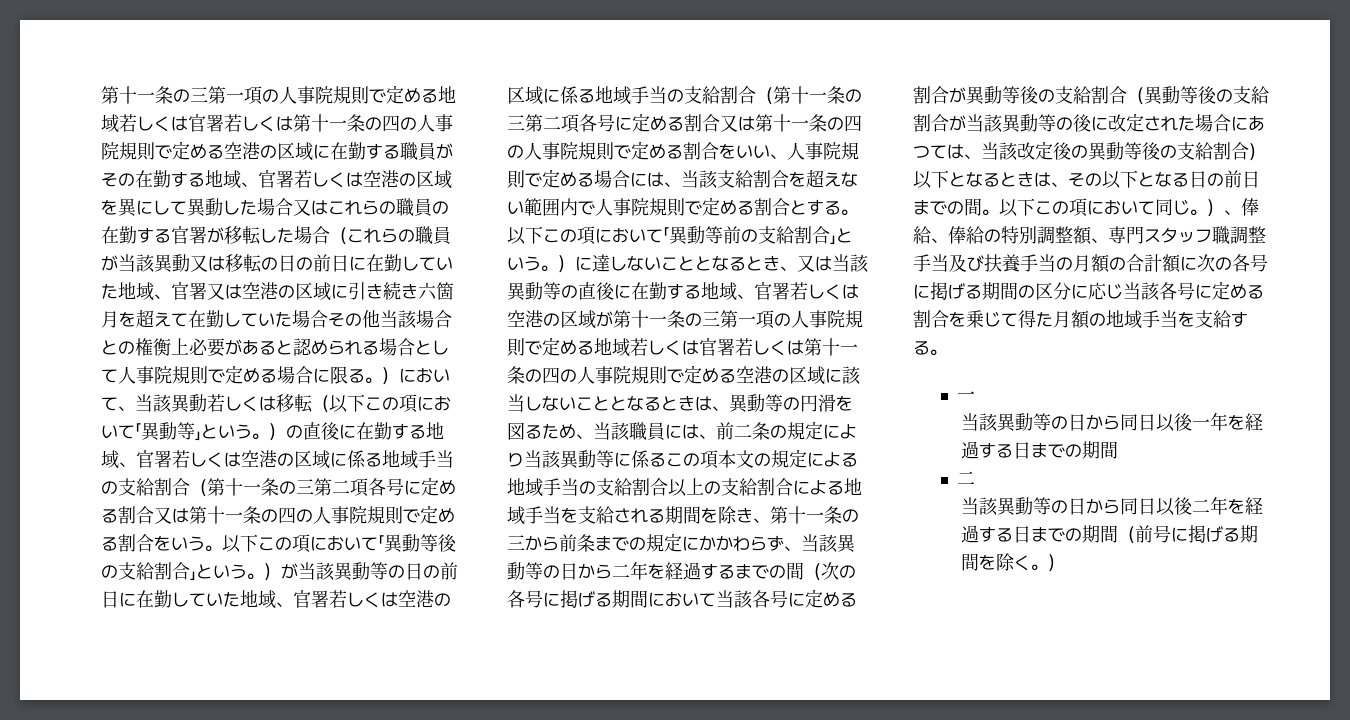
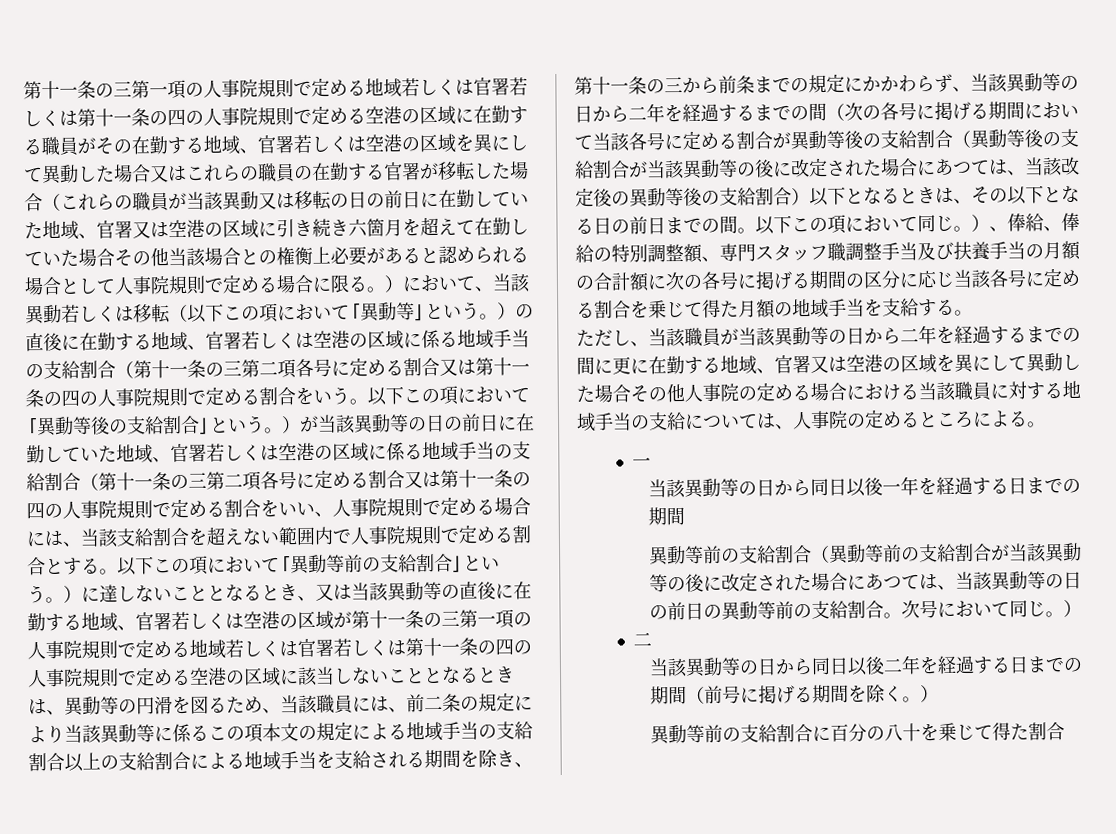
+ ただし、当該職員が当該異動等の日から二年を経過するまでの間に更に在勤する地域、官署又は空港の区域を異にして異動した場合その他人事院の定める場合における当該職員に対する地域手当の支給については、人事院の定めるところによる。
+ 異動等前の支給割合（異動等前の支給割合が当該異動等の後に改定された場合にあつては、当該異動等の日の前日の異動等前の支給割合。次号において同じ。）
+ 異動等前の支給割合に百分の八十を乗じて得た割合

